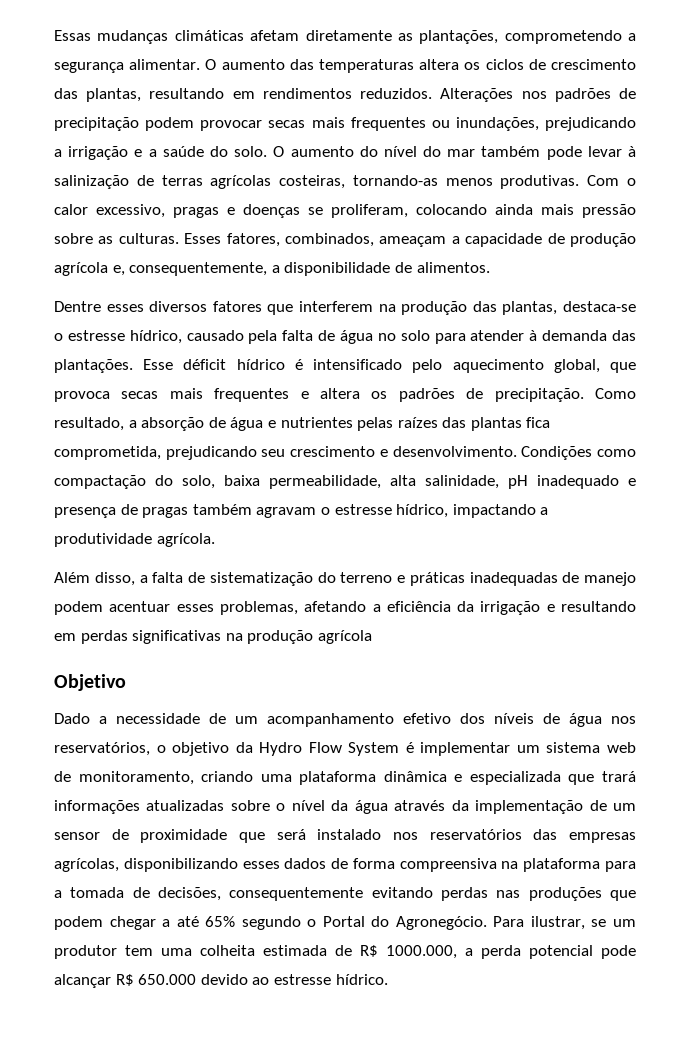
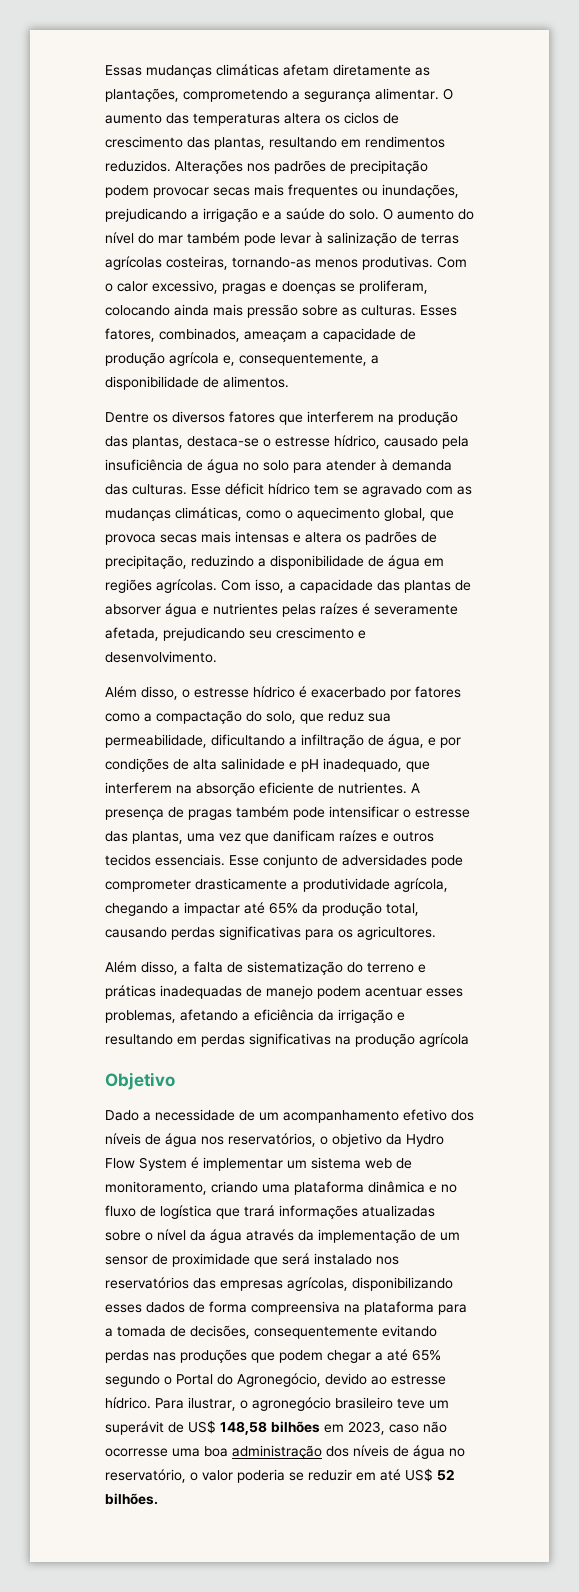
- Dentre esses diversos fatores que interferem na produção das plantas, destaca-se o estresse hídrico, causado pela falta de água no solo para atender à demanda das plantações.
+ Dentre os diversos fatores que interferem na produção das plantas, destaca-se o estresse hídrico, causado pela insuficiência de água no solo para atender à demanda das culturas.
- Esse déficit hídrico é intensificado pelo aquecimento global, que provoca secas mais frequentes e altera os padrões de precipitação. Como resultado, a absorção de água e nutrientes pelas raízes das plantas fica comprometida, prejudicando seu crescimento e desenvolvimento. Condições como compactação do solo, baixa permeabilidade, alta salinidade, pH inadequado e presença de pragas também agravam o estresse hídrico, impactando a produtividade agrícola.
+ Esse déficit hídrico tem se agravado com as mudanças climáticas, como o aquecimento global, que provoca secas mais intensas e altera os padrões de precipitação, reduzindo a disponibilidade de água em regiões agrícolas. Com isso, a capacidade das plantas de absorver água e nutrientes pelas raízes é severamente afetada, prejudicando seu crescimento e desenvolvimento.
+ Além disso, o estresse hídrico é exacerbado por fatores como a compactação do solo, que reduz sua permeabilidade, dificultando a infiltração de água, e por condições de alta salinidade e pH inadequado, que interferem na absorção eficiente de nutrientes. A presença de pragas também pode intensificar o estresse das plantas, uma vez que danificam raízes e outros tecidos essenciais. Esse conjunto de adversidades pode comprometer drasticamente a produtividade agrícola, chegando a impactar até 65% da produção total, causando perdas significativas para os agricultores.
- Dado a necessidade de um acompanhamento efetivo dos níveis de água nos reservatórios, o objetivo da Hydro Flow System é implementar um sistema web de monitoramento, criando uma plataforma dinâmica e especializada que trará informações atualizadas sobre o nível da água através da implementação de um sensor de proximidade que será instalado nos reservatórios das empresas agrícolas, disponibilizando esses dados de forma compreensiva na plataforma para a tomada de decisões, consequentemente evitando perdas nas produções que podem chegar a até 65% segundo o Portal do Agronegócio. Para ilustrar, se um produtor tem uma colheita estimada de R$ 1000.000, a perda potencial pode alcançar R$ 650.000 devido ao estresse hídrico.
+ Dado a necessidade de um acompanhamento efetivo dos níveis de água nos reservatórios, o objetivo da Hydro Flow System é implementar um sistema web de monitoramento, criando uma plataforma dinâmica e no fluxo de logística que trará informações atualizadas sobre o nível da água através da implementação de um sensor de proximidade que será instalado nos reservatórios das empresas agrícolas, disponibilizando esses dados de forma compreensiva na plataforma para a tomada de decisões, consequentemente evitando perdas nas produções que podem chegar a até 65% segundo o Portal do Agronegócio, devido ao estresse hídrico. Para ilustrar, o agronegócio brasileiro teve um superávit de US$ 148,58 bilhões em 2023, caso não ocorresse uma boa administração dos níveis de água no reservatório, o valor poderia se reduzir em até US$ 52 bilhões.

